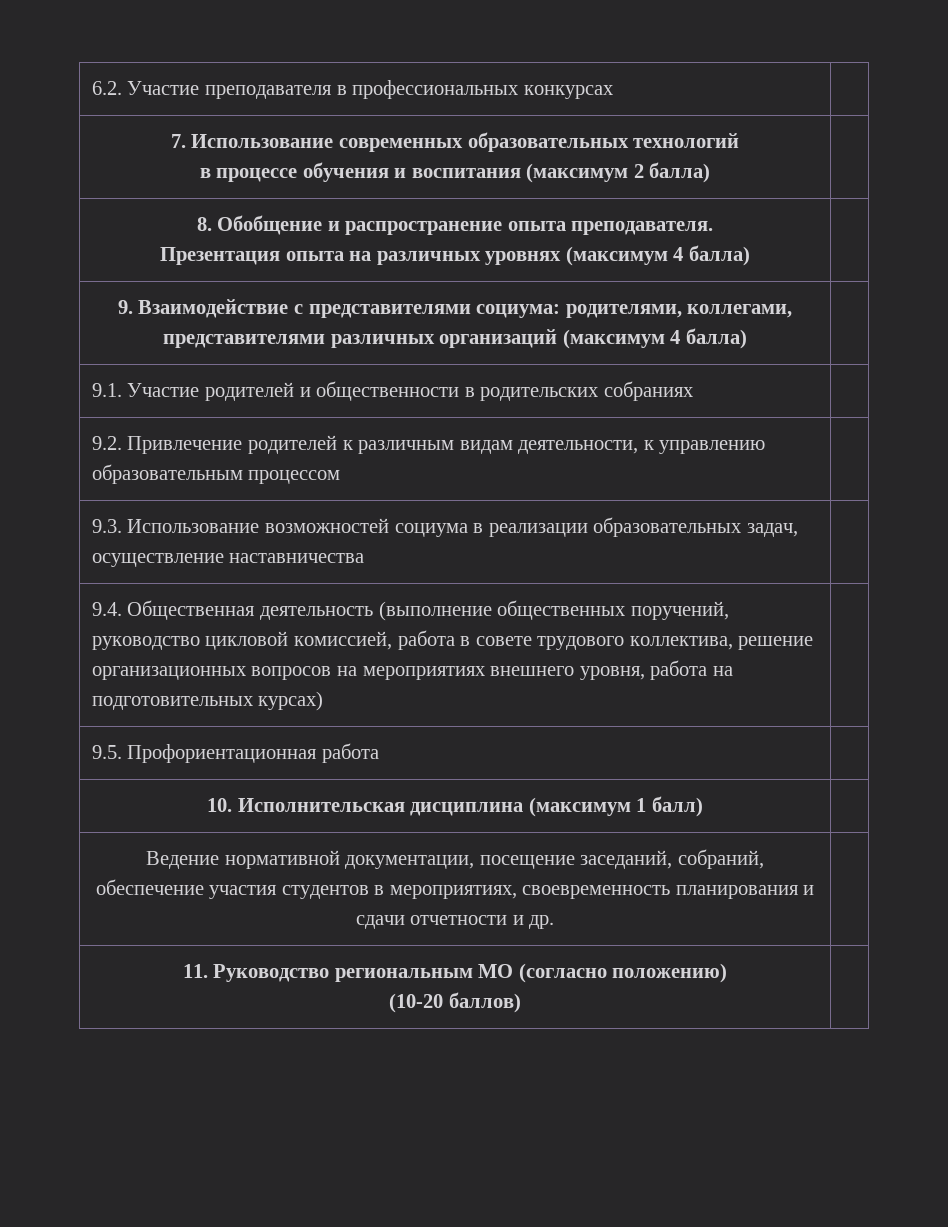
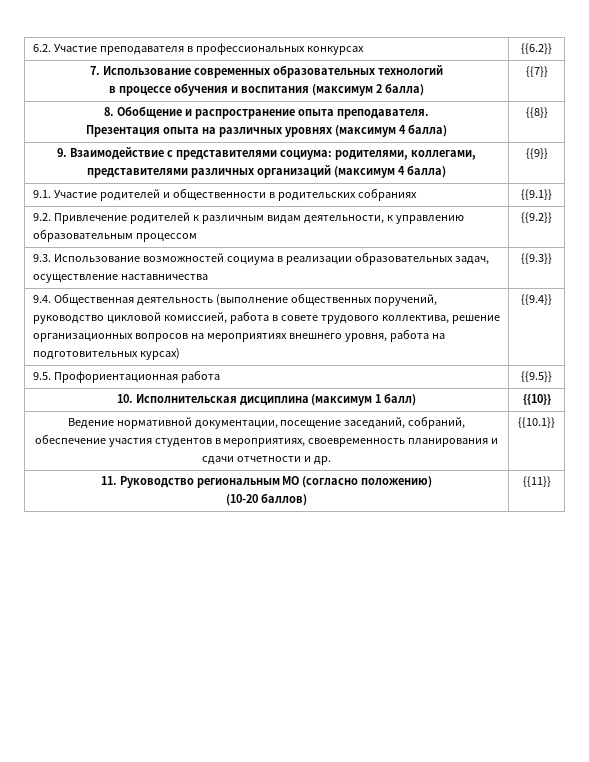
- 6.2. Участие преподавателя в профессиональных конкурсах |
+ 6.2. Участие преподавателя в профессиональных конкурсах | {{6.2}}
  7. Использование современных образовательных технологий
- в процессе обучения и воспитания (максимум 2 балла) |
+ в процессе обучения и воспитания (максимум 2 балла) | {{7}}
  8. Обобщение и распространение опыта преподавателя.
- Презентация опыта на различных уровнях (максимум 4 балла) |
+ Презентация опыта на различных уровнях (максимум 4 балла) | {{8}}
- 9. Взаимодействие с представителями социума: родителями, коллегами, представителями различных организаций (максимум 4 балла) |
+ 9. Взаимодействие с представителями социума: родителями, коллегами, представителями различных организаций (максимум 4 балла) | {{9}}
- 9.1. Участие родителей и общественности в родительских собраниях |
+ 9.1. Участие родителей и общественности в родительских собраниях | {{9.1}}
- 9.2. Привлечение родителей к различным видам деятельности, к управлению образовательным процессом |
+ 9.2. Привлечение родителей к различным видам деятельности, к управлению образовательным процессом | {{9.2}}
- 9.3. Использование возможностей социума в реализации образовательных задач, осуществление наставничества |
+ 9.3. Использование возможностей социума в реализации образовательных задач, осуществление наставничества | {{9.3}}
- 9.4. Общественная деятельность (выполнение общественных поручений, руководство цикловой комиссией, работа в совете трудового коллектива, решение организационных вопросов на мероприятиях внешнего уровня, работа на подготовительных курсах) |
+ 9.4. Общественная деятельность (выполнение общественных поручений, руководство цикловой комиссией, работа в совете трудового коллектива, решение организационных вопросов на мероприятиях внешнего уровня, работа на подготовительных курсах) | {{9.4}}
- 9.5. Профориентационная работа |
+ 9.5. Профориентационная работа | {{9.5}}
- 10. Исполнительская дисциплина (максимум 1 балл) |
+ 10. Исполнительская дисциплина (максимум 1 балл) | {{10}}
- Ведение нормативной документации, посещение заседаний, собраний, обеспечение участия студентов в мероприятиях, своевременность планирования и сдачи отчетности и др. |
+ Ведение нормативной документации, посещение заседаний, собраний, обеспечение участия студентов в мероприятиях, своевременность планирования и сдачи отчетности и др. | {{10.1}}
  11. Руководство региональным МО (согласно положению)
- (10-20 баллов) |
+ (10-20 баллов) | {{11}}

